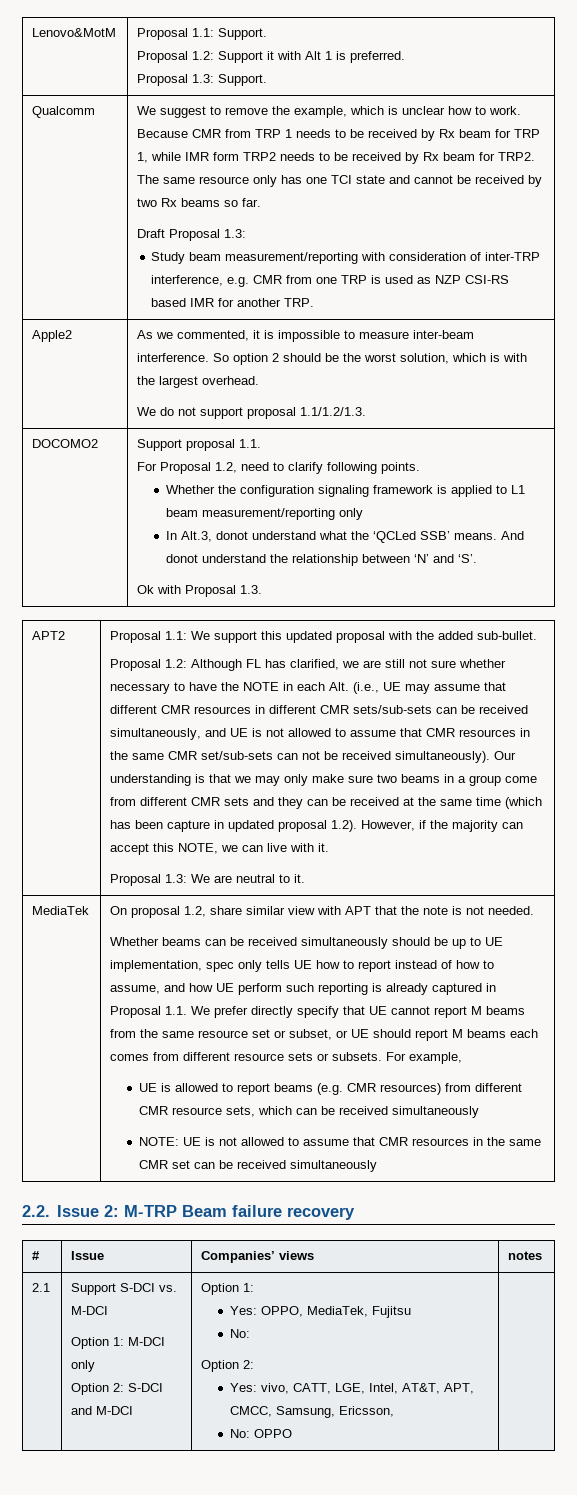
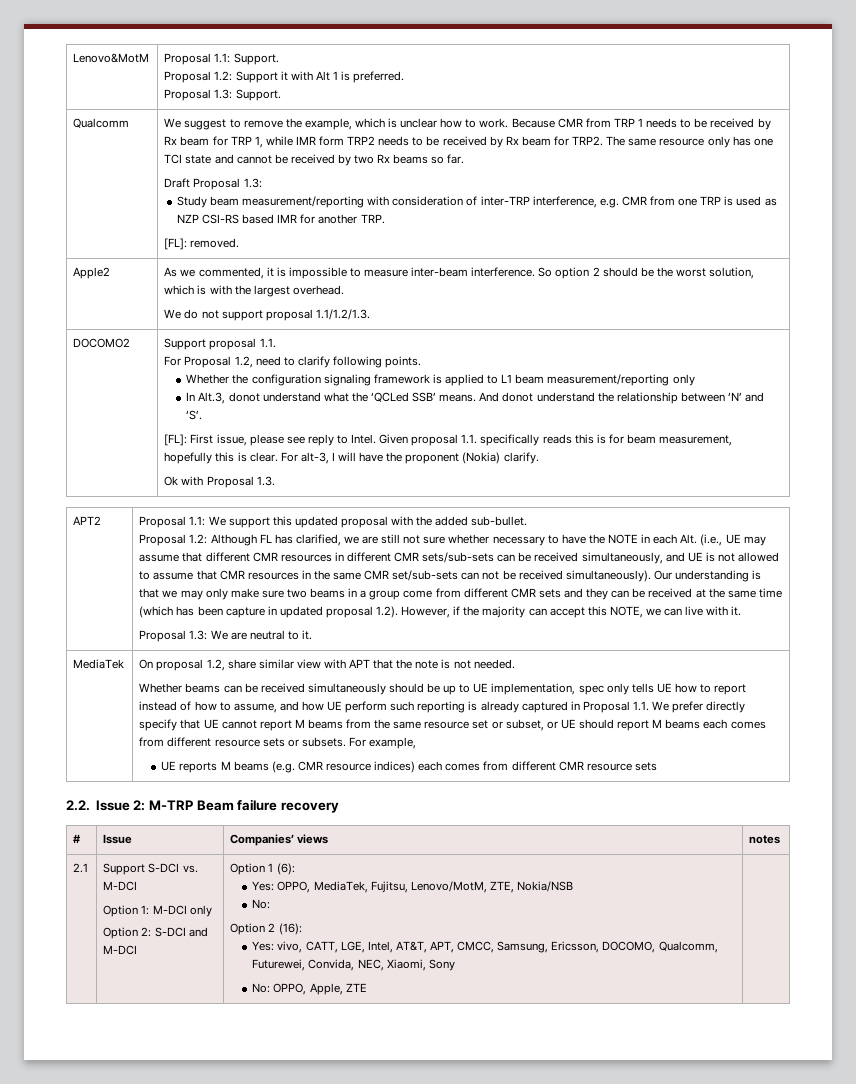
+ [FL]: removed.
+ [FL]: First issue, please see reply to Intel. Given proposal 1.1. specifically reads this is for beam measurement, hopefully this is clear. For alt-3, I will have the proponent (Nokia) clarify.
- UE is allowed to report beams (e.g. CMR resources) from different CMR resource sets, which can be received simultaneously
- NOTE: UE is not allowed to assume that CMR resources in the same CMR set can be received simultaneously
+ UE reports M beams (e.g. CMR resource indices) each comes from different CMR resource sets
- Option 2: S-DCI and M-DCI | Option 1:
+ Option 2: S-DCI and M-DCI | Option 1 (6):
- Yes: OPPO, MediaTek, Fujitsu
+ Yes: OPPO, MediaTek, Fujitsu, Lenovo/MotM, ZTE, Nokia/NSB
  No:
- Option 2:
+ Option 2 (16):
- Yes: vivo, CATT, LGE, Intel, AT&T, APT, CMCC, Samsung, Ericsson,
- No: OPPO
+ Yes: vivo, CATT, LGE, Intel, AT&T, APT, CMCC, Samsung, Ericsson, DOCOMO, Qualcomm, Futurewei, Convida, NEC, Xiaomi, Sony
+ No: OPPO, Apple, ZTE

